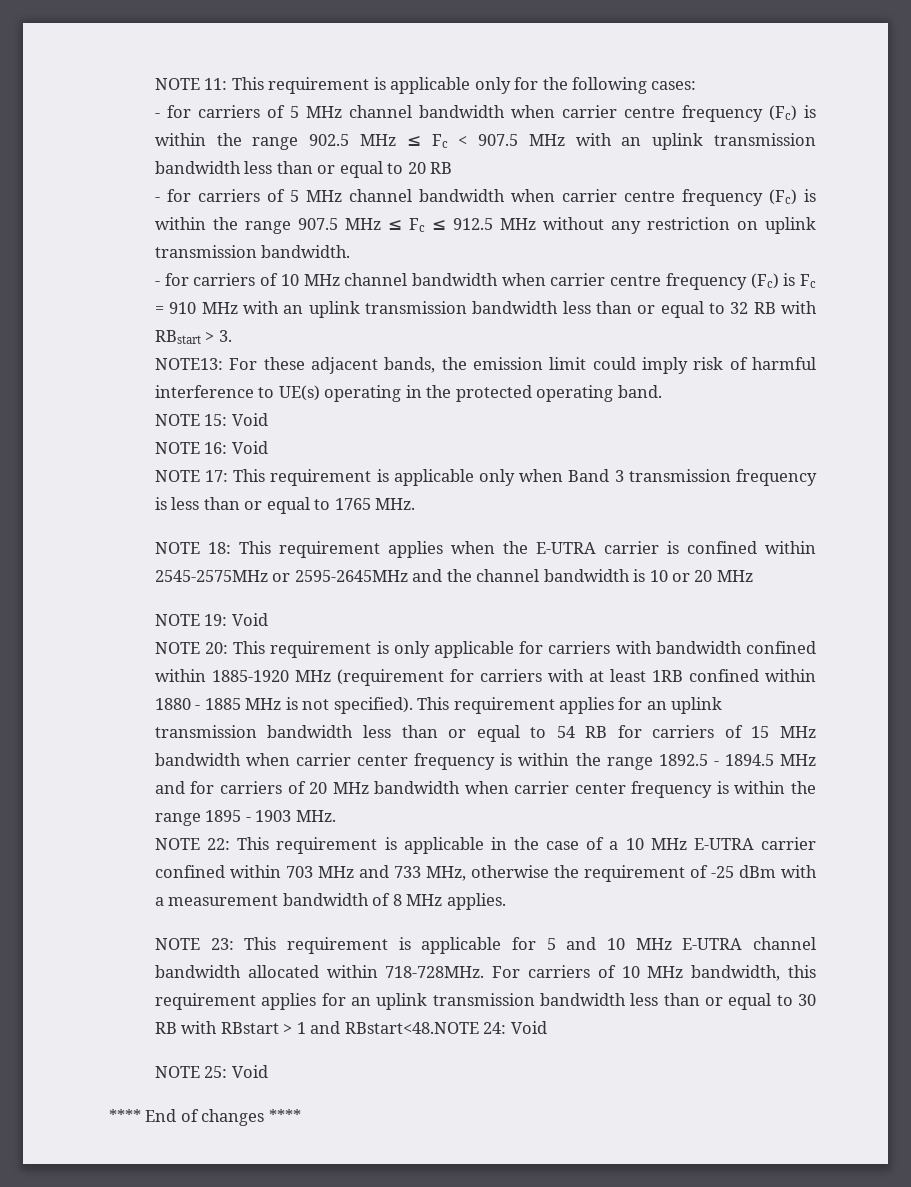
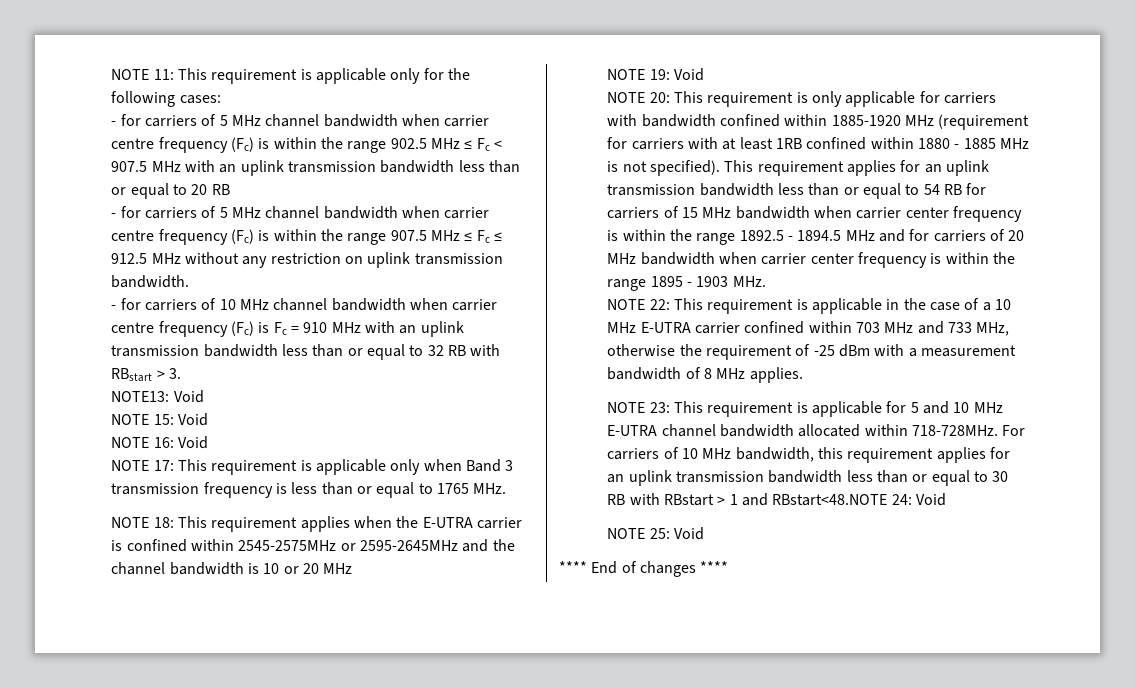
- NOTE13: For these adjacent bands, the emission limit could imply risk of harmful interference to UE(s) operating in the protected operating band.
+ NOTE13: Void

